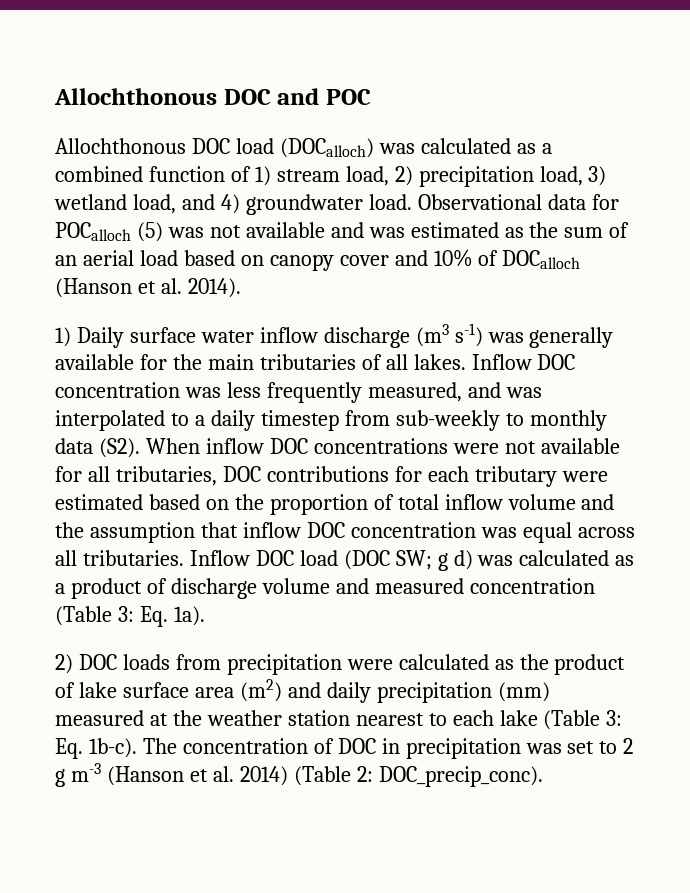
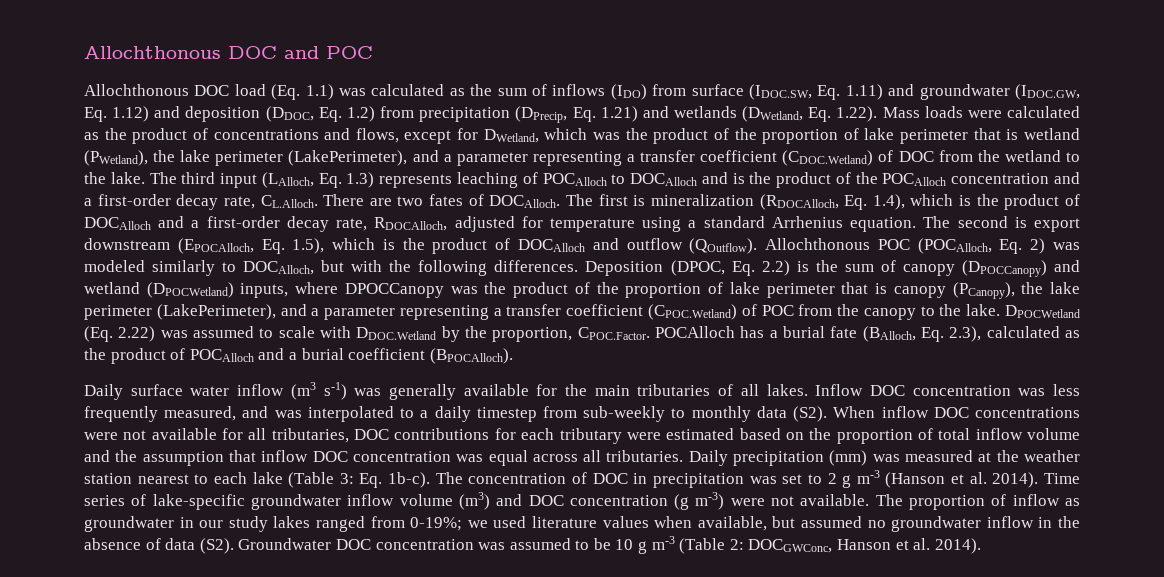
- Allochthonous DOC load (DOCalloch) was calculated as a combined function of 1) stream load, 2) precipitation load, 3) wetland load, and 4) groundwater load. Observational data for POCalloch (5) was not available and was estimated as the sum of an aerial load based on canopy cover and 10% of DOCalloch (Hanson et al. 2014).
- 1) Daily surface water inflow discharge (m3 s-1) was generally available for the main tributaries of all lakes.
+ Allochthonous DOC load (Eq. 1.1) was calculated as the sum of inflows (IDO) from surface (IDOC.SW, Eq. 1.11) and groundwater (IDOC.GW, Eq. 1.12) and deposition (DDOC, Eq. 1.2) from precipitation (DPrecip, Eq. 1.21) and wetlands (DWetland, Eq. 1.22). Mass loads were calculated as the product of concentrations and flows, except for DWetland, which was the product of the proportion of lake perimeter that is wetland (PWetland), the lake perimeter (LakePerimeter), and a parameter representing a transfer coefficient (CDOC.Wetland) of DOC from the wetland to the lake. The third input (LAlloch, Eq. 1.3) represents leaching of POCAlloch to DOCAlloch and is the product of the POCAlloch concentration and a first-order decay rate, CL.Alloch. There are two fates of DOCAlloch. The first is mineralization (RDOCAlloch, Eq. 1.4), which is the product of DOCAlloch and a first-order decay rate, RDOCAlloch, adjusted for temperature using a standard Arrhenius equation. The second is export downstream (EPOCAlloch, Eq. 1.5), which is the product of DOCAlloch and outflow (QOutflow). Allochthonous POC (POCAlloch, Eq. 2) was modeled similarly to DOCAlloch, but with the following differences. Deposition (DPOC, Eq. 2.2) is the sum of canopy (DPOCCanopy) and wetland (DPOCWetland) inputs, where DPOCCanopy was the product of the proportion of lake perimeter that is canopy (PCanopy), the lake perimeter (LakePerimeter), and a parameter representing a transfer coefficient (CPOC.Wetland) of POC from the canopy to the lake. DPOCWetland (Eq. 2.22) was assumed to scale with DDOC.Wetland by the proportion, CPOC.Factor. POCAlloch has a burial fate (BAlloch, Eq. 2.3), calculated as the product of POCAlloch and a burial coefficient (BPOCAlloch).
+ Daily surface water inflow (m3 s-1) was generally available for the main tributaries of all lakes.
- Inflow DOC load (DOC SW; g d) was calculated as a product of discharge volume and measured concentration (Table 3: Eq. 1a).
- 2) DOC loads from precipitation were calculated as the product of lake surface area (m2) and daily precipitation (mm) measured at the weather station nearest to each lake (Table 3: Eq. 1b-c).
+ Daily precipitation (mm) was measured at the weather station nearest to each lake (Table 3: Eq. 1b-c).
- The concentration of DOC in precipitation was set to 2 g m-3 (Hanson et al. 2014) (Table 2: DOC_precip_conc).
+ The concentration of DOC in precipitation was set to 2 g m-3 (Hanson et al. 2014). Time series of lake-specific groundwater inflow volume (m3) and DOC concentration (g m-3) were not available. The proportion of inflow as groundwater in our study lakes ranged from 0-19%; we used literature values when available, but assumed no groundwater inflow in the absence of data (S2). Groundwater DOC concentration was assumed to be 10 g m-3 (Table 2: DOCGWConc, Hanson et al. 2014).

